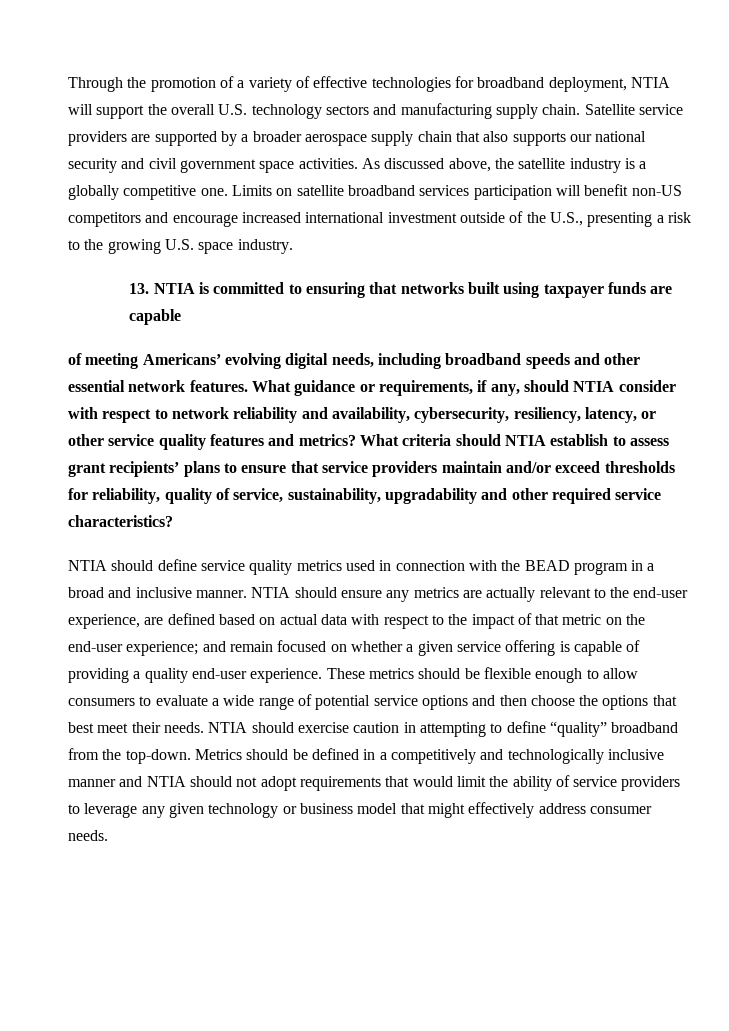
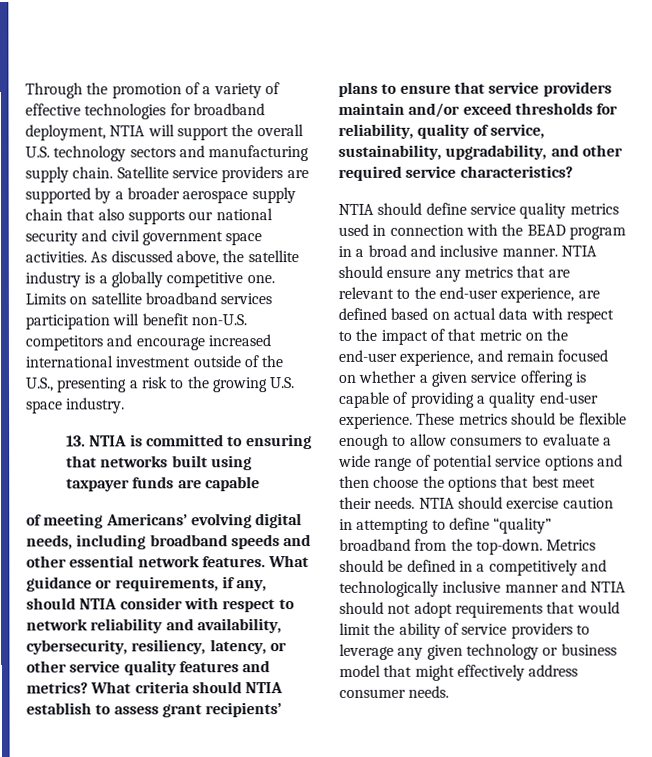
- Limits on satellite broadband services participation will benefit non-US competitors and encourage increased international investment outside of the U.S., presenting a risk to the growing U.S. space industry.
+ Limits on satellite broadband services participation will benefit non-U.S. competitors and encourage increased international investment outside of the U.S., presenting a risk to the growing U.S. space industry.
- What criteria should NTIA establish to assess grant recipients’ plans to ensure that service providers maintain and/or exceed thresholds for reliability, quality of service, sustainability, upgradability and other required service characteristics?
+ What criteria should NTIA establish to assess grant recipients’ plans to ensure that service providers maintain and/or exceed thresholds for reliability, quality of service, sustainability, upgradability, and other required service characteristics?
- NTIA should ensure any metrics are actually relevant to the end-user experience, are defined based on actual data with respect to the impact of that metric on the end-user experience; and remain focused on whether a given service offering is capable of providing a quality end-user experience.
+ NTIA should ensure any metrics that are relevant to the end-user experience, are defined based on actual data with respect to the impact of that metric on the end-user experience, and remain focused on whether a given service offering is capable of providing a quality end-user experience.

